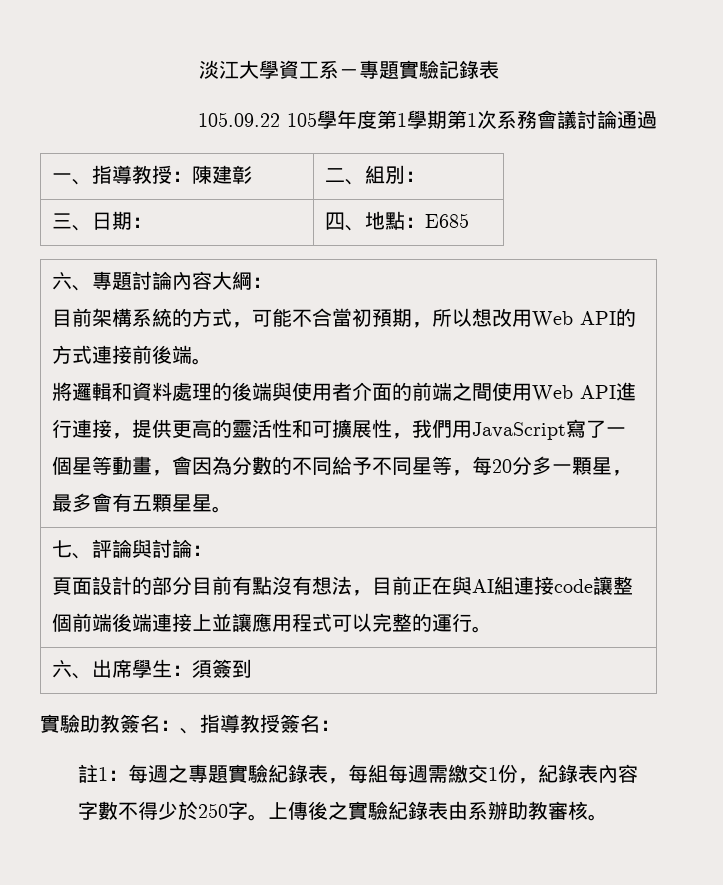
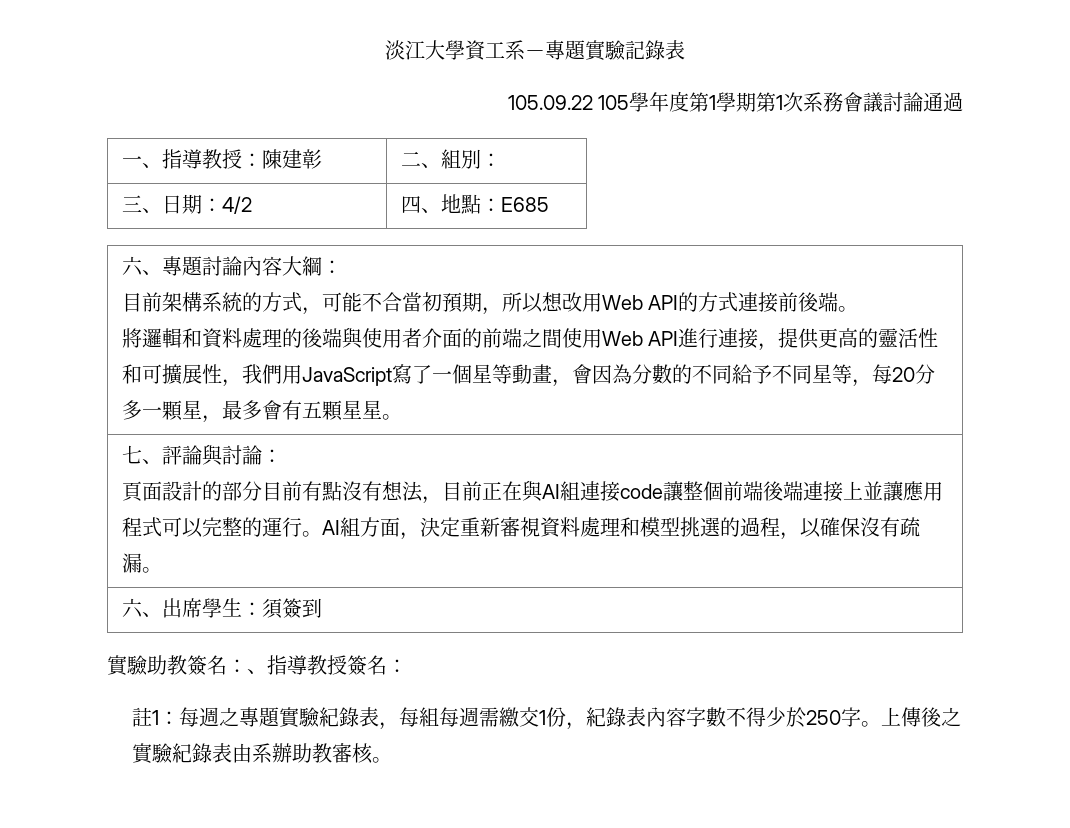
- 三、日期： | 四、地點：E685
+ 三、日期：4/2 | 四、地點：E685
+ AI組方面，決定重新審視資料處理和模型挑選的過程，以確保沒有疏漏。

